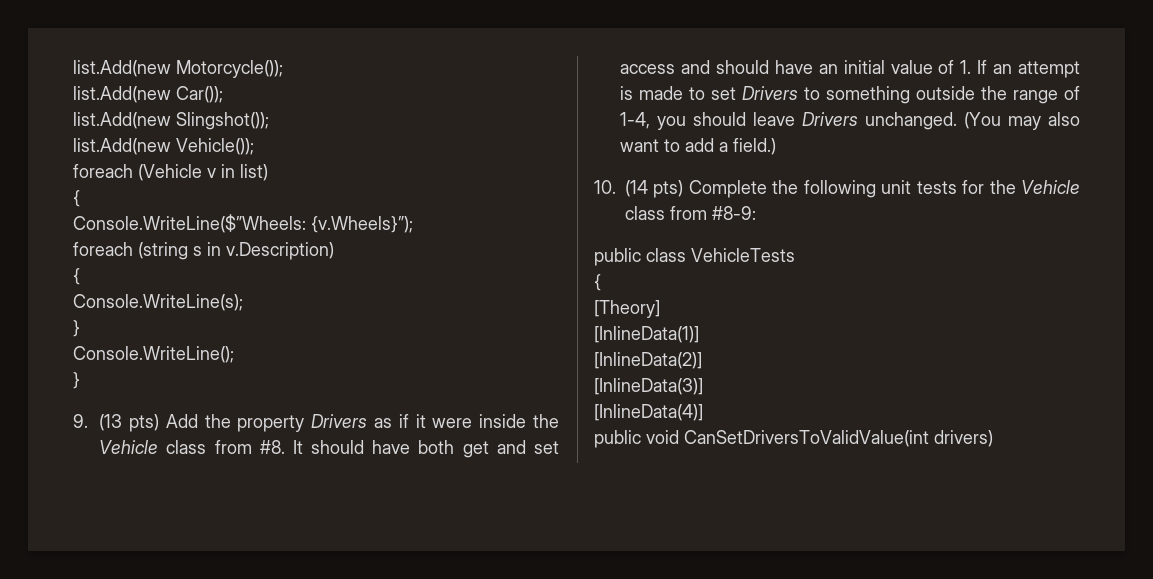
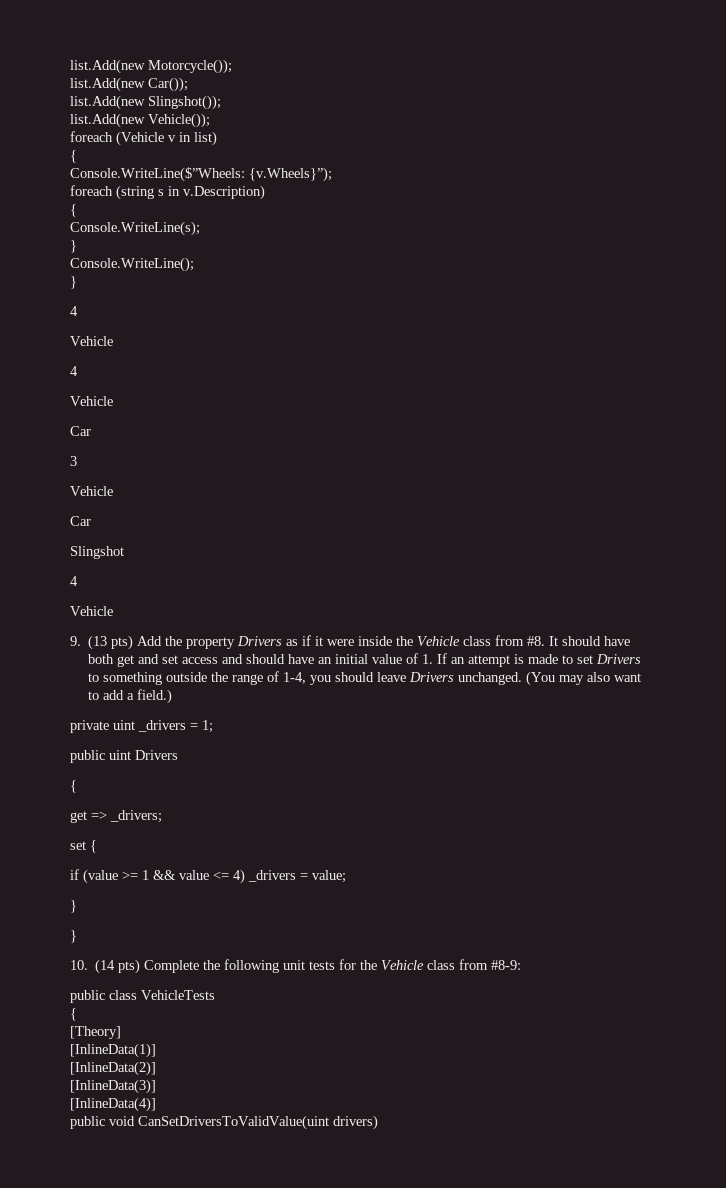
  Console.WriteLine();
  }
+ 4
+ Vehicle
+ 4
+ Vehicle
+ Car
+ 3
+ Vehicle
+ Car
+ Slingshot
+ 4
+ Vehicle
+ private uint _drivers = 1;
+ public uint Drivers
+ {
+ get => _drivers;
+ set {
+ if (value >= 1 && value <= 4) _drivers = value;
+ }
+ }
- public void CanSetDriversToValidValue(int drivers)
+ public void CanSetDriversToValidValue(uint drivers)

